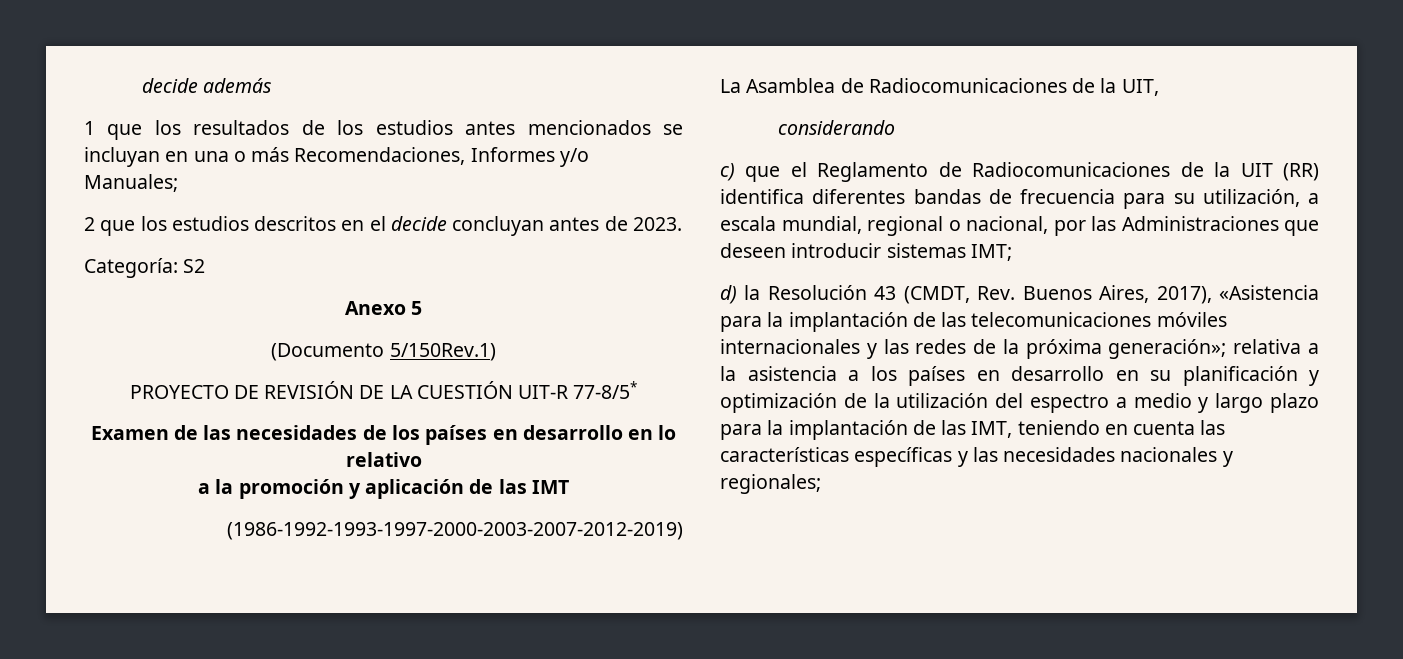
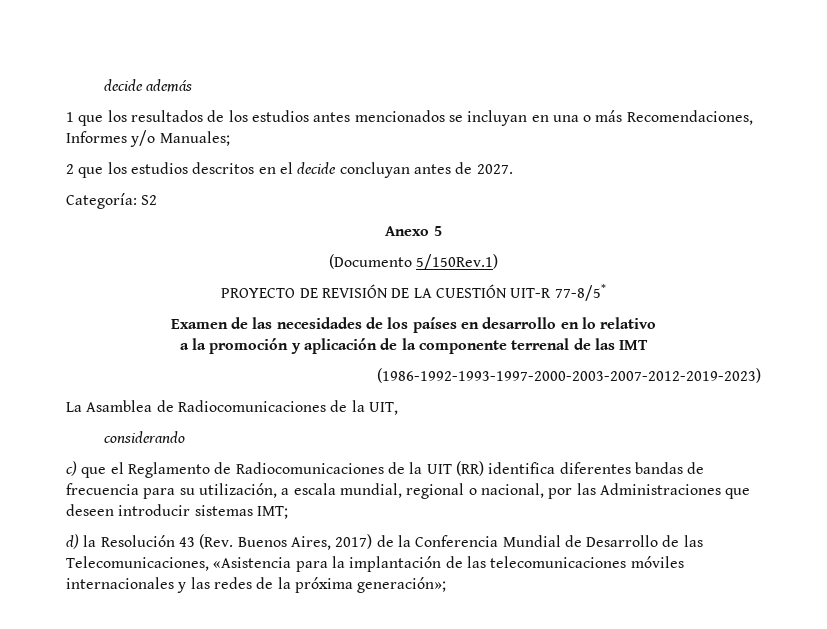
- 2 que los estudios descritos en el decide concluyan antes de 2023.
+ 2 que los estudios descritos en el decide concluyan antes de 2027.
- a la promoción y aplicación de las IMT
+ a la promoción y aplicación de la componente terrenal de las IMT
- (1986-1992-1993-1997-2000-2003-2007-2012-2019)
+ (1986-1992-1993-1997-2000-2003-2007-2012-2019-2023)
- d) la Resolución 43 (CMDT, Rev. Buenos Aires, 2017), «Asistencia para la implantación de las telecomunicaciones móviles internacionales y las redes de la próxima generación»; relativa a la asistencia a los países en desarrollo en su planificación y optimización de la utilización del espectro a medio y largo plazo para la implantación de las IMT, teniendo en cuenta las características específicas y las necesidades nacionales y regionales;
+ d) la Resolución 43 (Rev. Buenos Aires, 2017) de la Conferencia Mundial de Desarrollo de las Telecomunicaciones, «Asistencia para la implantación de las telecomunicaciones móviles internacionales y las redes de la próxima generación»;

